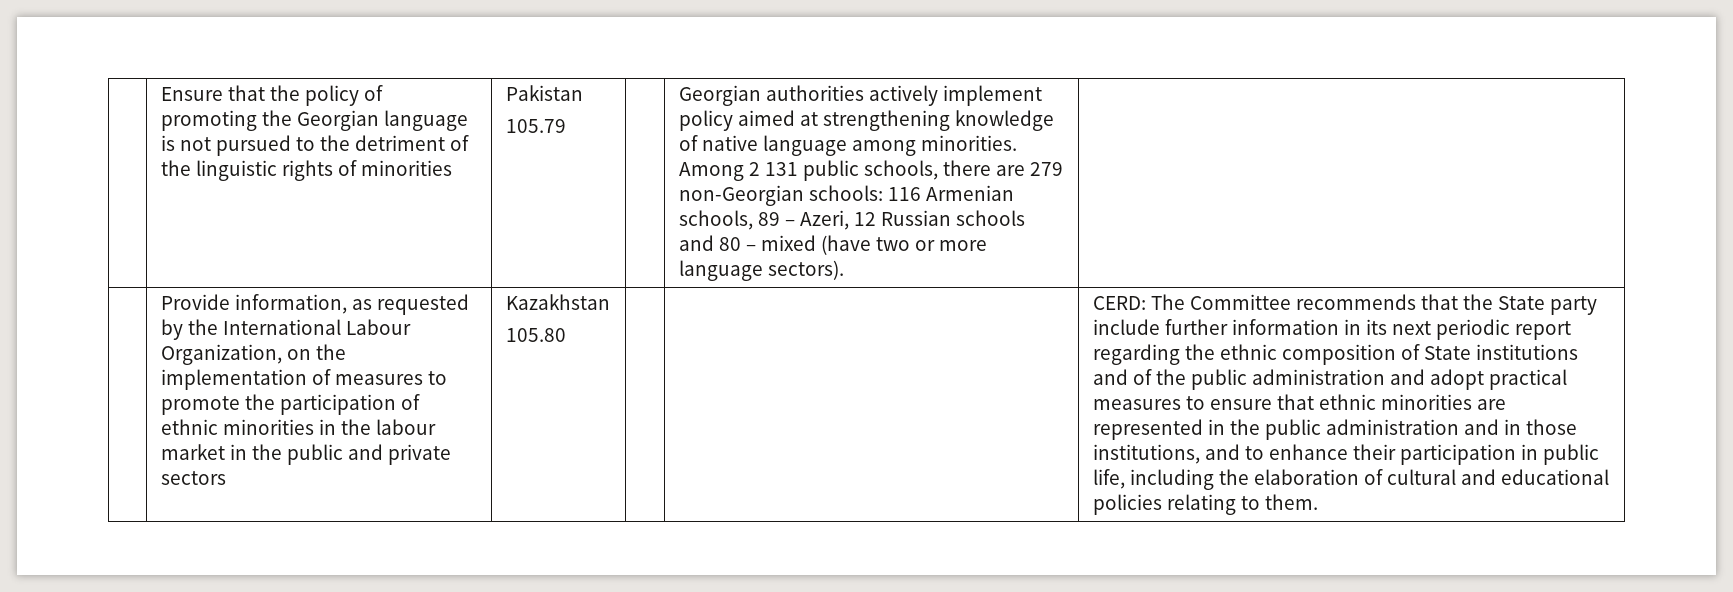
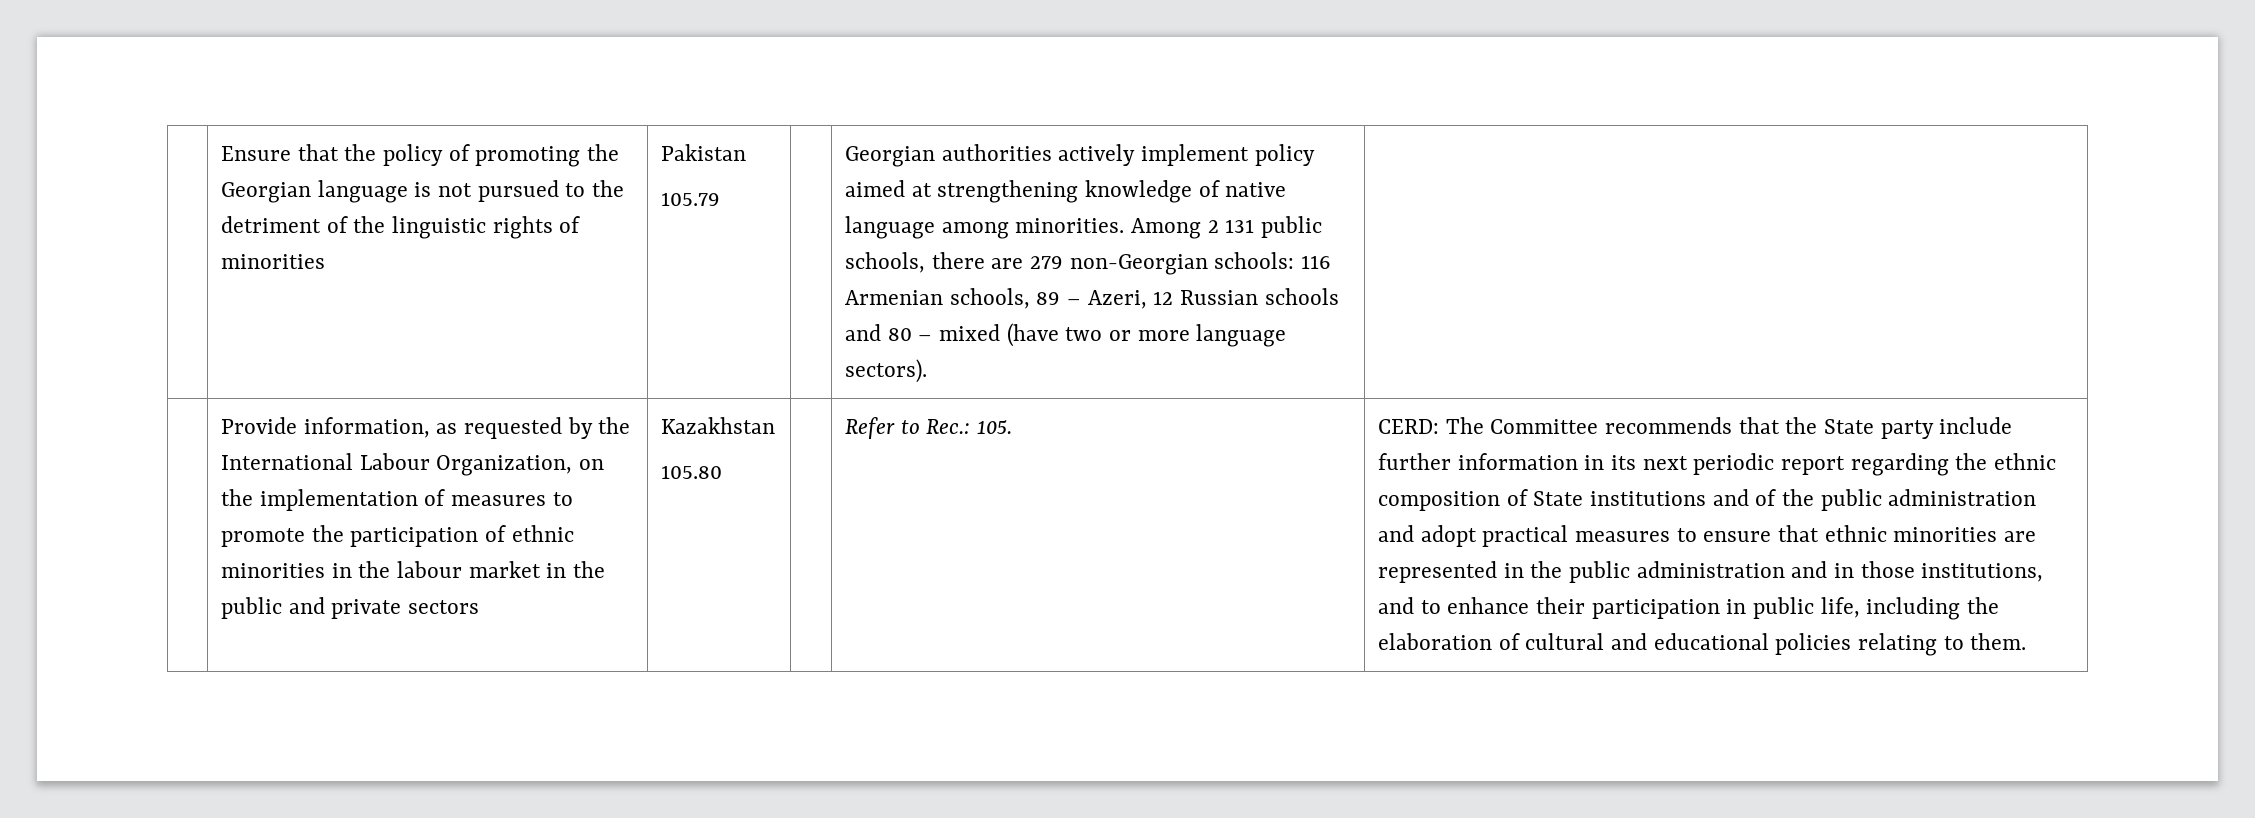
+ Refer to Rec.: 105.

